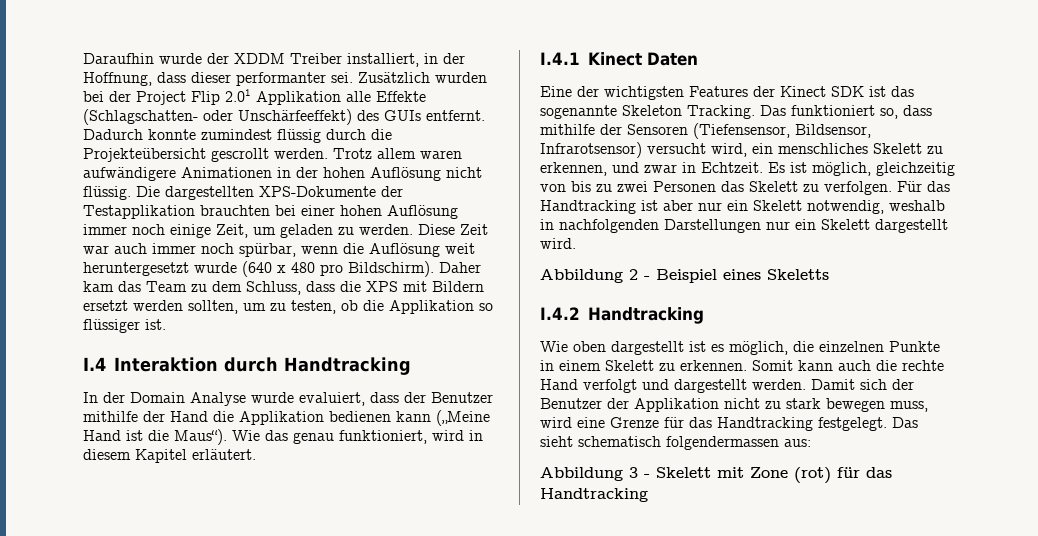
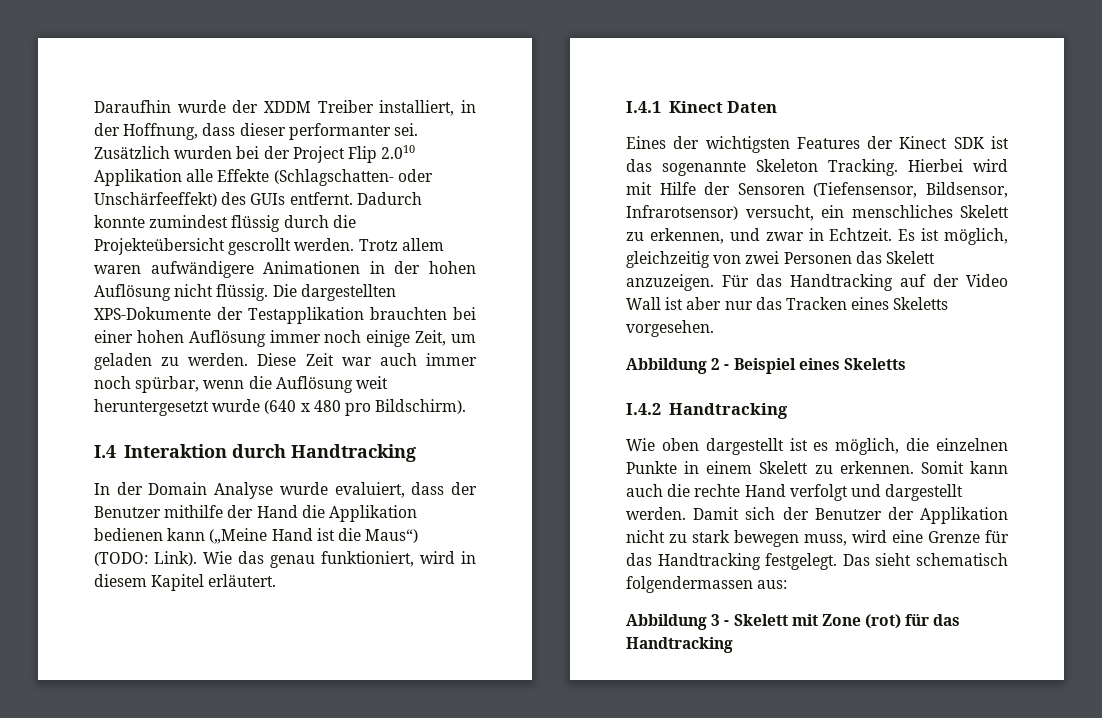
- Zusätzlich wurden bei der Project Flip 2.01 Applikation alle Effekte (Schlagschatten- oder Unschärfeeffekt) des GUIs entfernt.
+ Zusätzlich wurden bei der Project Flip 2.010 Applikation alle Effekte (Schlagschatten- oder Unschärfeeffekt) des GUIs entfernt.
- Daher kam das Team zu dem Schluss, dass die XPS mit Bildern ersetzt werden sollten, um zu testen, ob die Applikation so flüssiger ist.
- In der Domain Analyse wurde evaluiert, dass der Benutzer mithilfe der Hand die Applikation bedienen kann („Meine Hand ist die Maus“).
+ In der Domain Analyse wurde evaluiert, dass der Benutzer mithilfe der Hand die Applikation bedienen kann („Meine Hand ist die Maus“) (TODO: Link).
- Eine der wichtigsten Features der Kinect SDK ist das sogenannte Skeleton Tracking.
+ Eines der wichtigsten Features der Kinect SDK ist das sogenannte Skeleton Tracking.
- Das funktioniert so, dass mithilfe der Sensoren (Tiefensensor, Bildsensor, Infrarotsensor) versucht wird, ein menschliches Skelett zu erkennen, und zwar in Echtzeit.
+ Hierbei wird mit Hilfe der Sensoren (Tiefensensor, Bildsensor, Infrarotsensor) versucht, ein menschliches Skelett zu erkennen, und zwar in Echtzeit.
- Es ist möglich, gleichzeitig von bis zu zwei Personen das Skelett zu verfolgen.
+ Es ist möglich, gleichzeitig von zwei Personen das Skelett anzuzeigen.
- Für das Handtracking ist aber nur ein Skelett notwendig, weshalb in nachfolgenden Darstellungen nur ein Skelett dargestellt wird.
+ Für das Handtracking auf der Video Wall ist aber nur das Tracken eines Skeletts vorgesehen.

